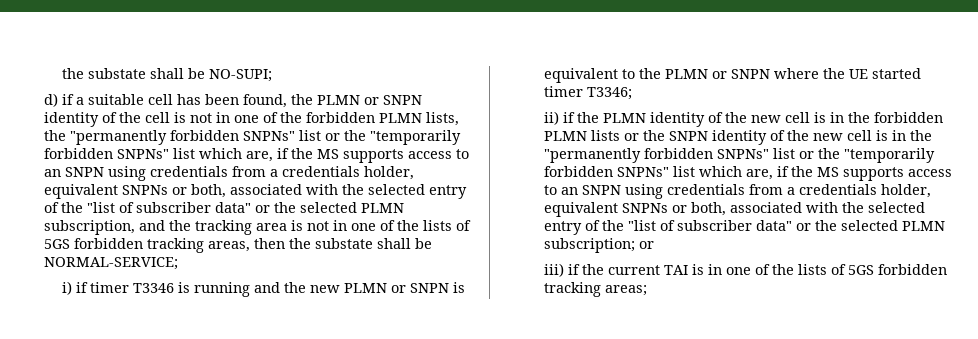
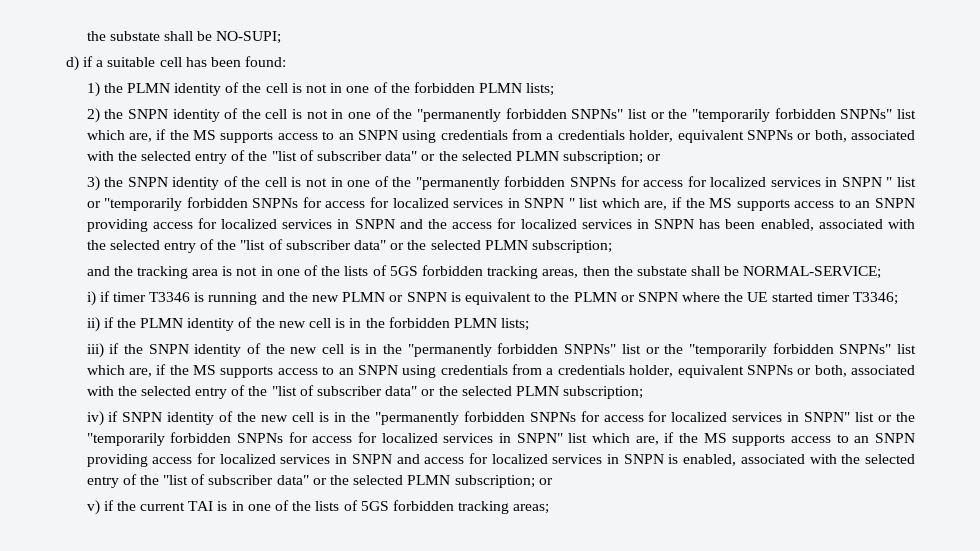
- d) if a suitable cell has been found, the PLMN or SNPN identity of the cell is not in one of the forbidden PLMN lists, the "permanently forbidden SNPNs" list or the "temporarily forbidden SNPNs" list which are, if the MS supports access to an SNPN using credentials from a credentials holder, equivalent SNPNs or both, associated with the selected entry of the "list of subscriber data" or the selected PLMN subscription, and the tracking area is not in one of the lists of 5GS forbidden tracking areas, then the substate shall be NORMAL-SERVICE;
+ d) if a suitable cell has been found:
+ 1) the PLMN identity of the cell is not in one of the forbidden PLMN lists;
+ 2) the SNPN identity of the cell is not in one of the "permanently forbidden SNPNs" list or the "temporarily forbidden SNPNs" list which are, if the MS supports access to an SNPN using credentials from a credentials holder, equivalent SNPNs or both, associated with the selected entry of the "list of subscriber data" or the selected PLMN subscription; or
+ 3) the SNPN identity of the cell is not in one of the "permanently forbidden SNPNs for access for localized services in SNPN " list or "temporarily forbidden SNPNs for access for localized services in SNPN " list which are, if the MS supports access to an SNPN providing access for localized services in SNPN and the access for localized services in SNPN has been enabled, associated with the selected entry of the "list of subscriber data" or the selected PLMN subscription;
+ and the tracking area is not in one of the lists of 5GS forbidden tracking areas, then the substate shall be NORMAL-SERVICE;
- ii) if the PLMN identity of the new cell is in the forbidden PLMN lists or the SNPN identity of the new cell is in the "permanently forbidden SNPNs" list or the "temporarily forbidden SNPNs" list which are, if the MS supports access to an SNPN using credentials from a credentials holder, equivalent SNPNs or both, associated with the selected entry of the "list of subscriber data" or the selected PLMN subscription; or
- iii) if the current TAI is in one of the lists of 5GS forbidden tracking areas;
+ ii) if the PLMN identity of the new cell is in the forbidden PLMN lists;
+ iii) if the SNPN identity of the new cell is in the "permanently forbidden SNPNs" list or the "temporarily forbidden SNPNs" list which are, if the MS supports access to an SNPN using credentials from a credentials holder, equivalent SNPNs or both, associated with the selected entry of the "list of subscriber data" or the selected PLMN subscription;
+ iv) if SNPN identity of the new cell is in the "permanently forbidden SNPNs for access for localized services in SNPN" list or the "temporarily forbidden SNPNs for access for localized services in SNPN" list which are, if the MS supports access to an SNPN providing access for localized services in SNPN and access for localized services in SNPN is enabled, associated with the selected entry of the "list of subscriber data" or the selected PLMN subscription; or
+ v) if the current TAI is in one of the lists of 5GS forbidden tracking areas;

